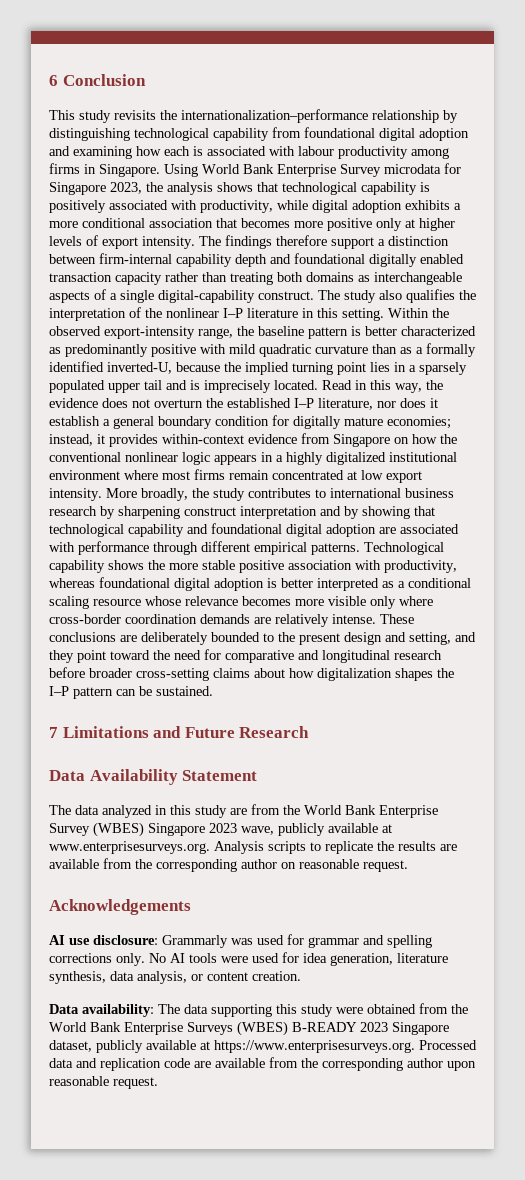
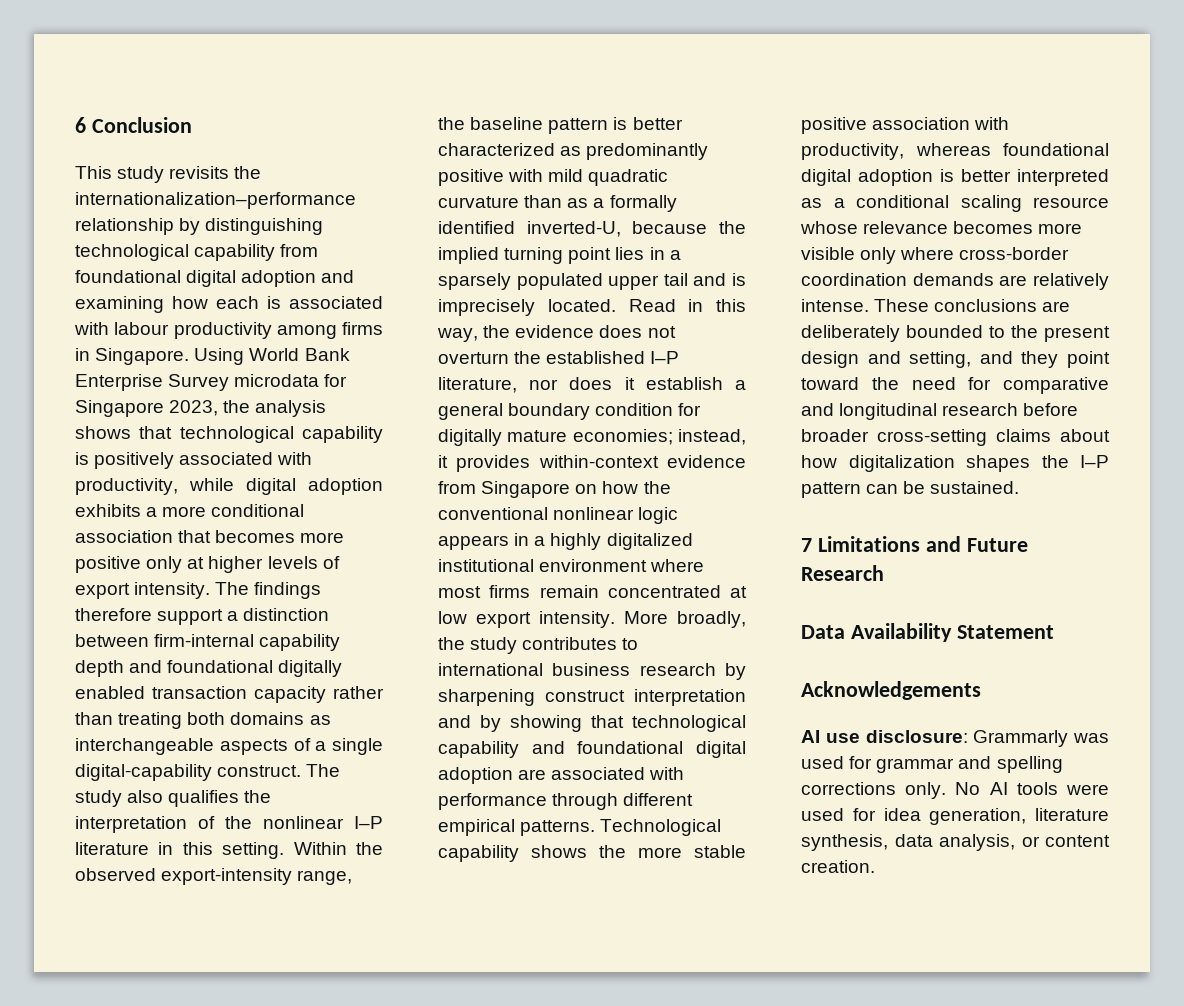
- The data analyzed in this study are from the World Bank Enterprise Survey (WBES) Singapore 2023 wave, publicly available at www.enterprisesurveys.org. Analysis scripts to replicate the results are available from the corresponding author on reasonable request.
- Data availability: The data supporting this study were obtained from the World Bank Enterprise Surveys (WBES) B-READY 2023 Singapore dataset, publicly available at https://www.enterprisesurveys.org. Processed data and replication code are available from the corresponding author upon reasonable request.

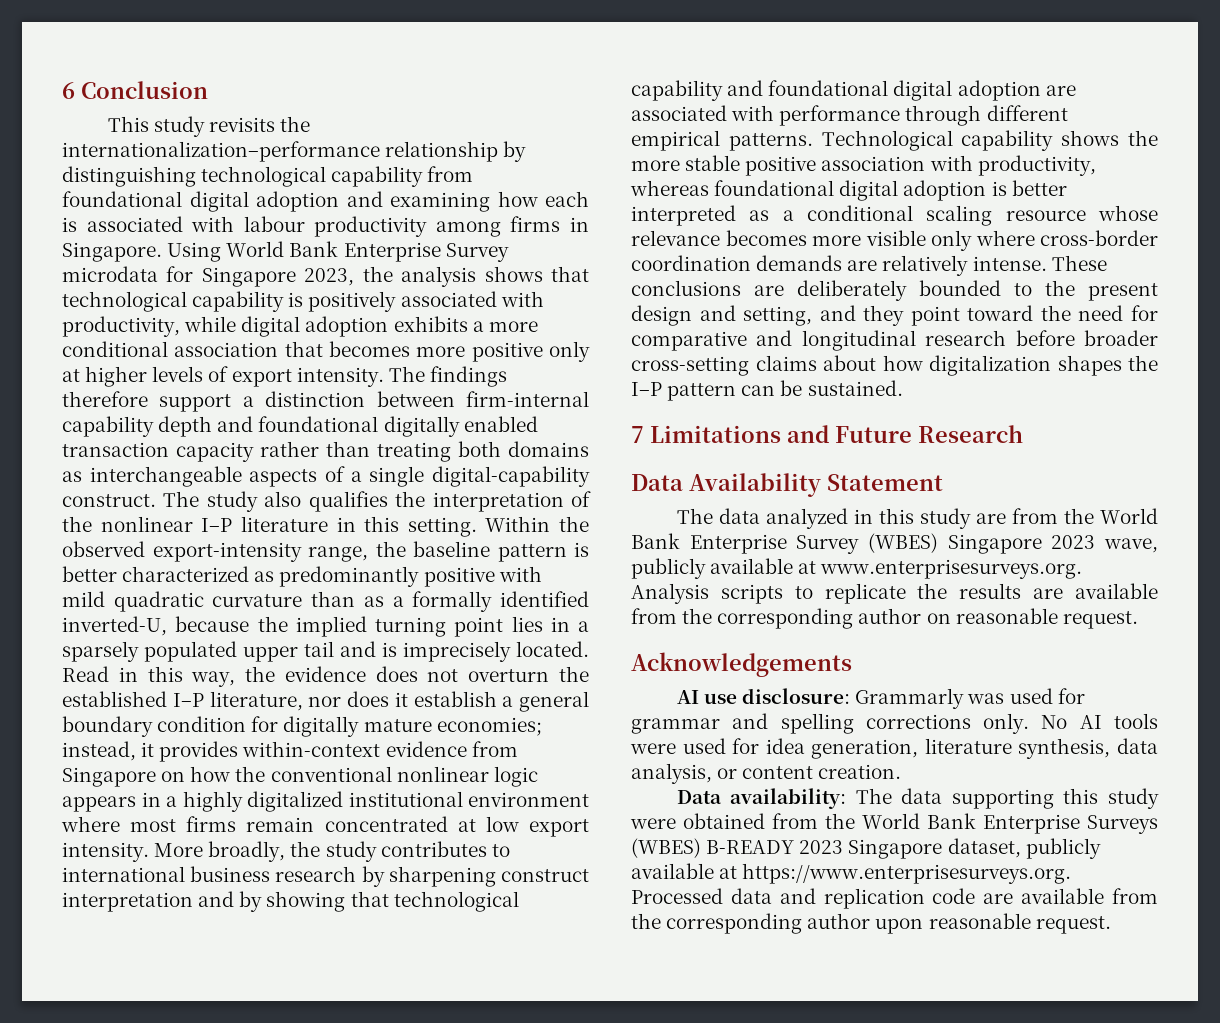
+ The data analyzed in this study are from the World Bank Enterprise Survey (WBES) Singapore 2023 wave, publicly available at www.enterprisesurveys.org. Analysis scripts to replicate the results are available from the corresponding author on reasonable request.
+ Data availability: The data supporting this study were obtained from the World Bank Enterprise Surveys (WBES) B-READY 2023 Singapore dataset, publicly available at https://www.enterprisesurveys.org. Processed data and replication code are available from the corresponding author upon reasonable request.

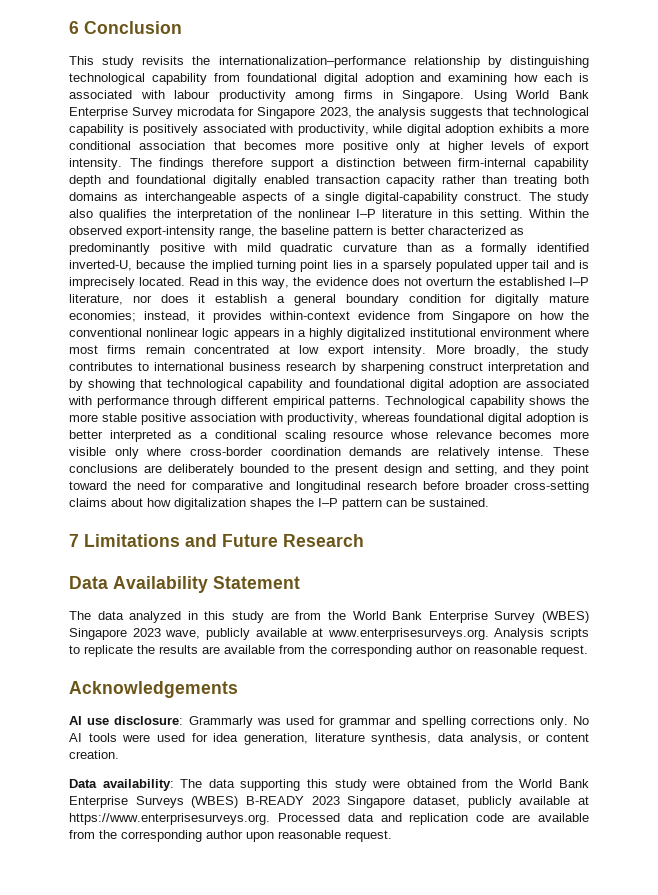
- Using World Bank Enterprise Survey microdata for Singapore 2023, the analysis shows that technological capability is positively associated with productivity, while digital adoption exhibits a more conditional association that becomes more positive only at higher levels of export intensity.
+ Using World Bank Enterprise Survey microdata for Singapore 2023, the analysis suggests that technological capability is positively associated with productivity, while digital adoption exhibits a more conditional association that becomes more positive only at higher levels of export intensity.

